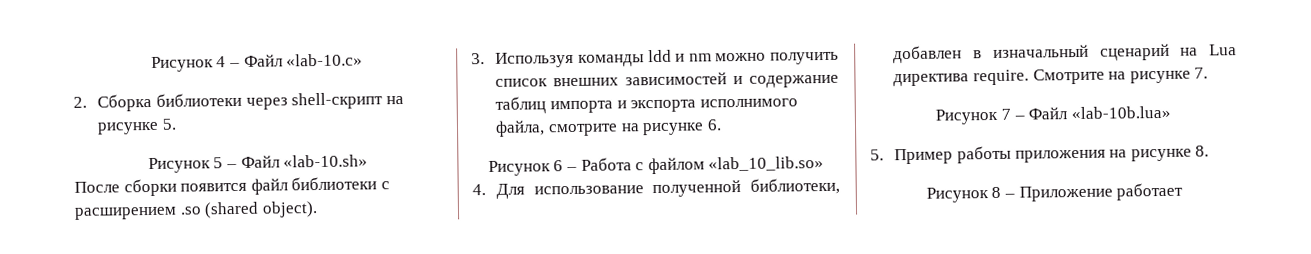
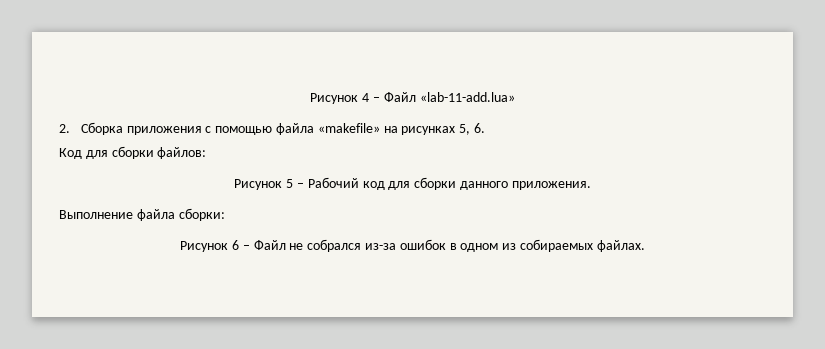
- Рисунок 4 – Файл «lab-10.c»
+ Рисунок 4 – Файл «lab-11-add.lua»
- 2. Сборка библиотеки через shell-скрипт на рисунке 5.
- Рисунок 5 – Файл «lab-10.sh»
- После сборки появится файл библиотеки с расширением .so (shared object).
- 3. Используя команды ldd и nm можно получить список внешних зависимостей и содержание таблиц импорта и экспорта исполнимого файла, смотрите на рисунке 6.
- Рисунок 6 – Работа с файлом «lab_10_lib.so»
- 4. Для использование полученной библиотеки, добавлен в изначальный сценарий на Lua директива require. Смотрите на рисунке 7.
- Рисунок 7 – Файл «lab-10b.lua»
- 5. Пример работы приложения на рисунке 8.
- Рисунок 8 – Приложение работает
+ 2. Сборка приложения c помощью файла «makefile» на рисунках 5, 6.
+ Код для сборки файлов:
+ Рисунок 5 – Рабочий код для сборки данного приложения.
+ Выполнение файла сборки:
+ Рисунок 6 – Файл не собрался из-за ошибок в одном из собираемых файлах.

